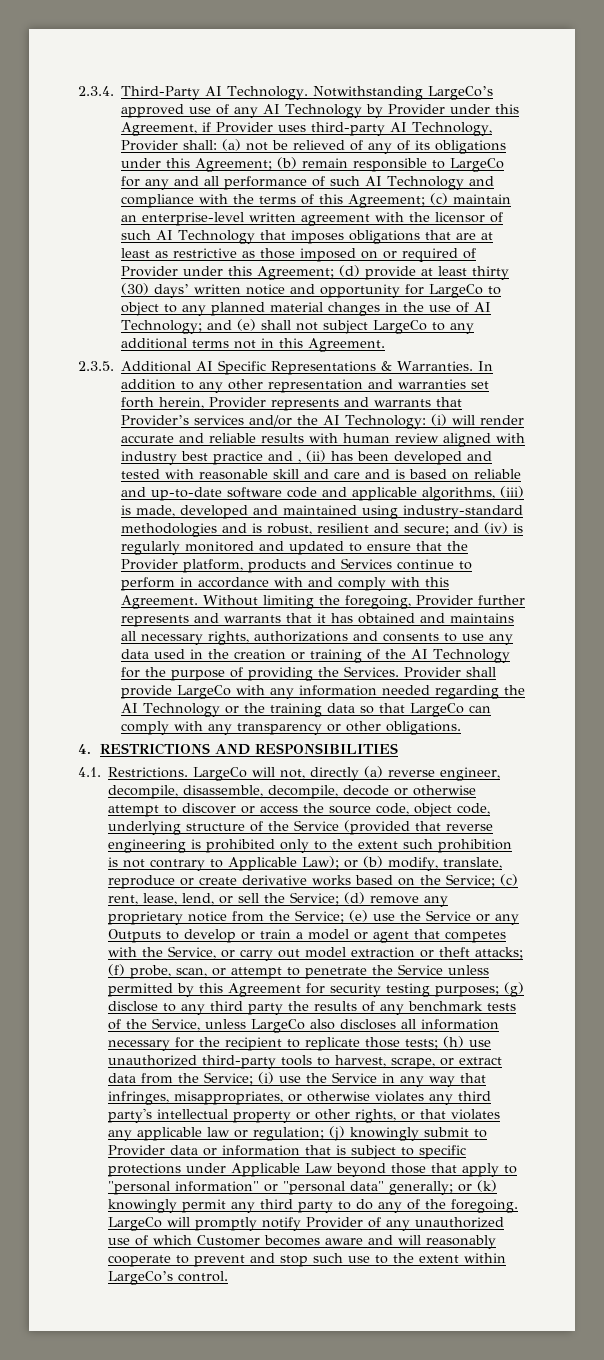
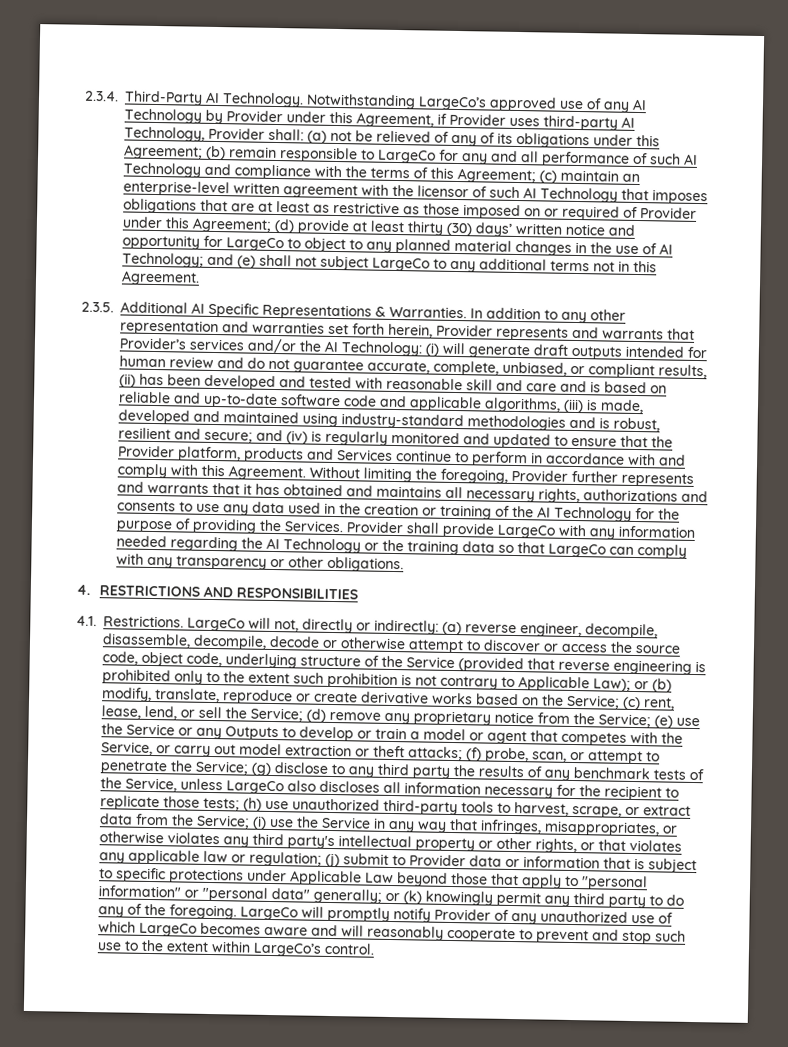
- (i) will render accurate and reliable results with human review aligned with industry best practice and , (ii) has been developed and tested with reasonable skill and care and is based on reliable and up-to-date software code and applicable algorithms, (iii) is made, developed and maintained using industry-standard methodologies and is robust, resilient and secure;
+ (i) will generate draft outputs intended for human review and do not guarantee accurate, complete, unbiased, or compliant results, (ii) has been developed and tested with reasonable skill and care and is based on reliable and up-to-date software code and applicable algorithms, (iii) is made, developed and maintained using industry-standard methodologies and is robust, resilient and secure;
- LargeCo will not, directly (a) reverse engineer, decompile, disassemble, decompile, decode or otherwise attempt to discover or access the source code, object code, underlying structure of the Service (provided that reverse engineering is prohibited only to the extent such prohibition is not contrary to Applicable Law);
+ LargeCo will not, directly or indirectly: (a) reverse engineer, decompile, disassemble, decompile, decode or otherwise attempt to discover or access the source code, object code, underlying structure of the Service (provided that reverse engineering is prohibited only to the extent such prohibition is not contrary to Applicable Law);
- (f) probe, scan, or attempt to penetrate the Service unless permitted by this Agreement for security testing purposes;
+ (f) probe, scan, or attempt to penetrate the Service;
- (j) knowingly submit to Provider data or information that is subject to specific protections under Applicable Law beyond those that apply to "personal information" or "personal data" generally;
+ (j) submit to Provider data or information that is subject to specific protections under Applicable Law beyond those that apply to "personal information" or "personal data" generally;
- LargeCo will promptly notify Provider of any unauthorized use of which Customer becomes aware and will reasonably cooperate to prevent and stop such use to the extent within LargeCo’s control.
+ LargeCo will promptly notify Provider of any unauthorized use of which LargeCo becomes aware and will reasonably cooperate to prevent and stop such use to the extent within LargeCo’s control.

